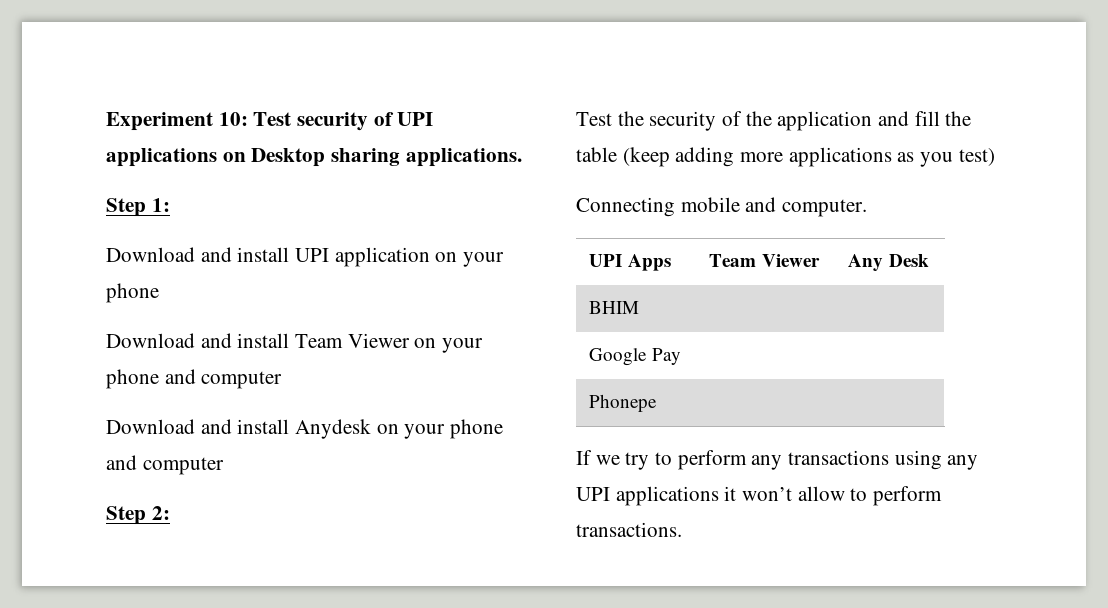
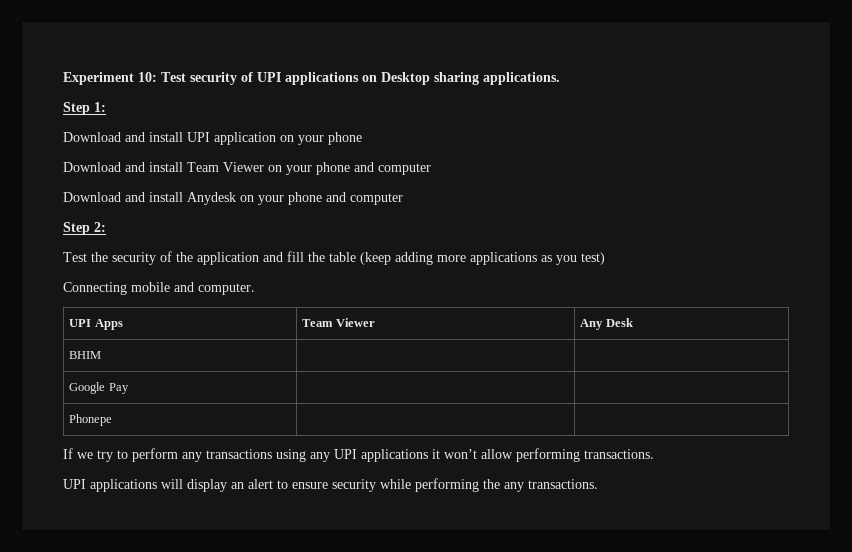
- If we try to perform any transactions using any UPI applications it won’t allow to perform transactions.
+ If we try to perform any transactions using any UPI applications it won’t allow performing transactions.
+ UPI applications will display an alert to ensure security while performing the any transactions.

